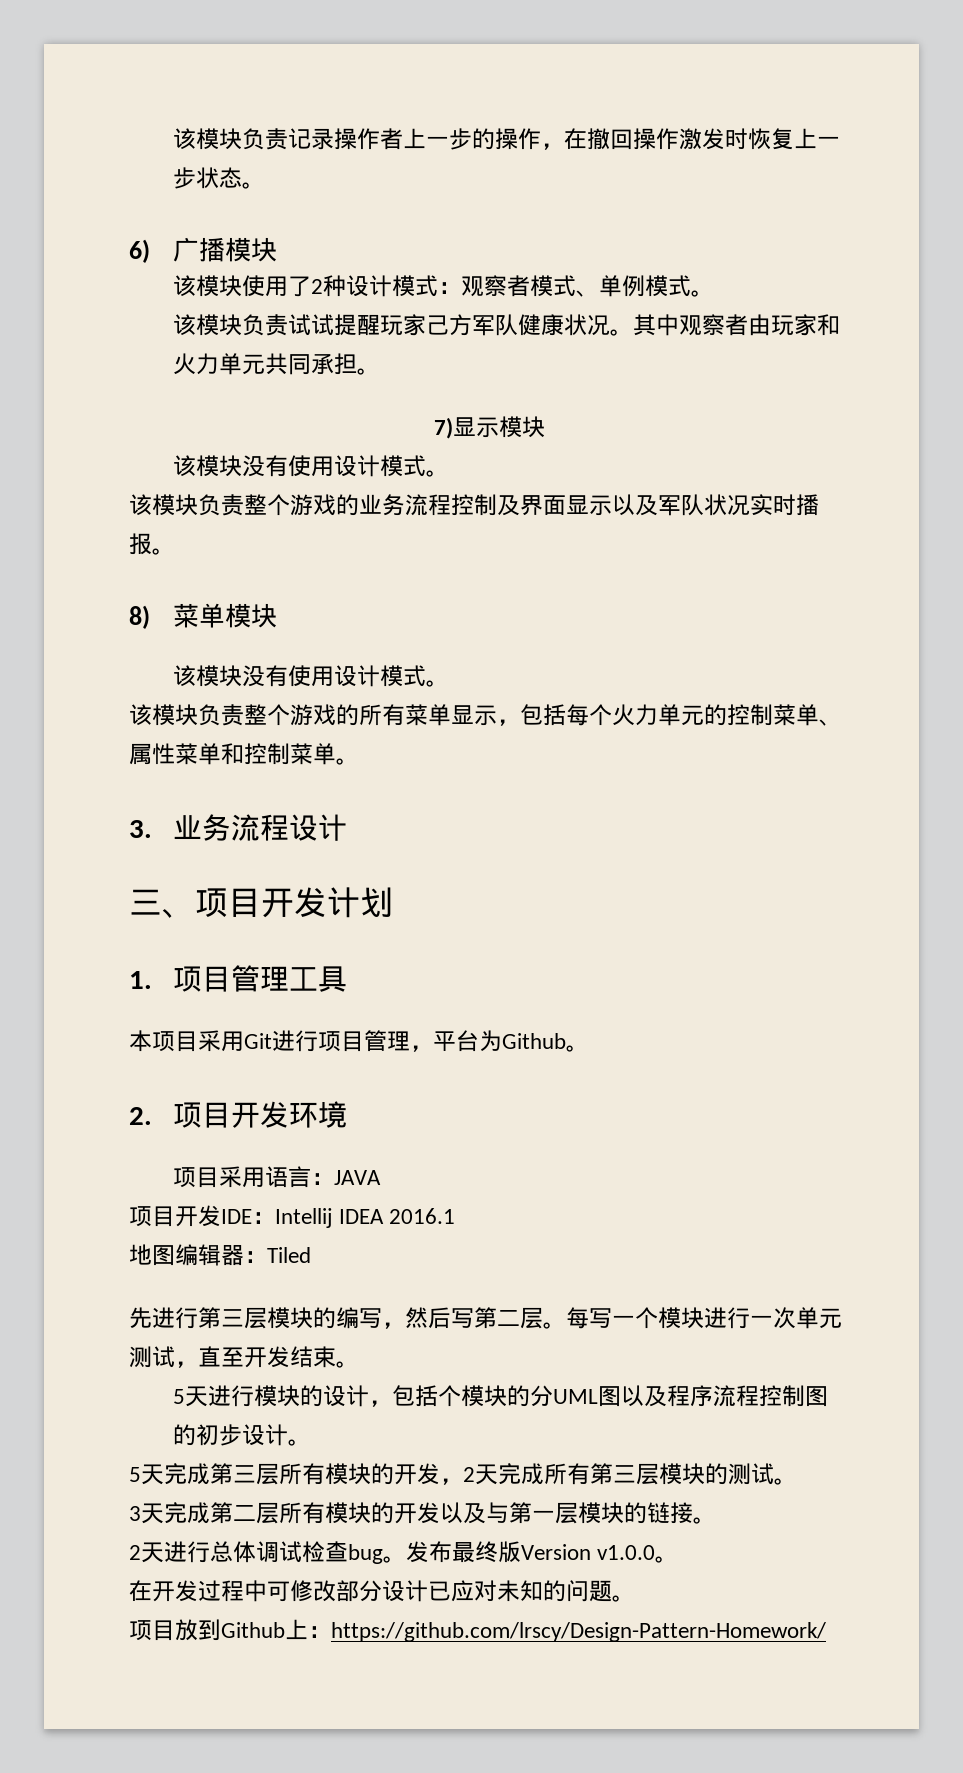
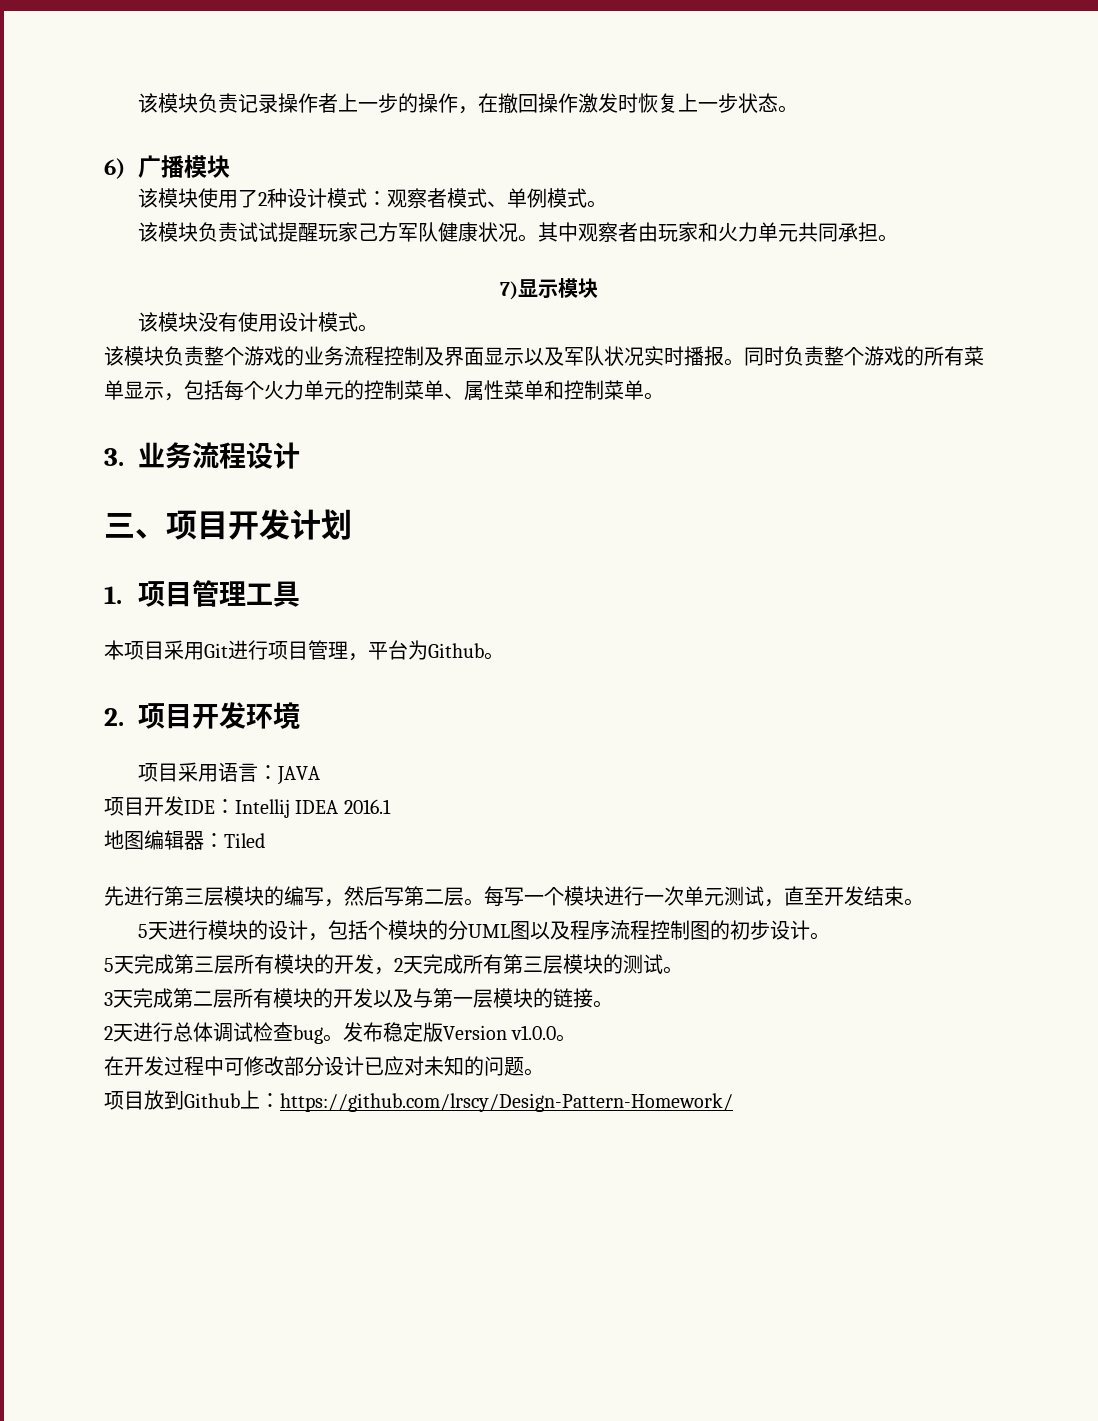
- 该模块负责整个游戏的业务流程控制及界面显示以及军队状况实时播报。
- 8)菜单模块
- 该模块没有使用设计模式。
- 该模块负责整个游戏的所有菜单显示，包括每个火力单元的控制菜单、属性菜单和控制菜单。
+ 该模块负责整个游戏的业务流程控制及界面显示以及军队状况实时播报。同时负责整个游戏的所有菜单显示，包括每个火力单元的控制菜单、属性菜单和控制菜单。
- 发布最终版Version v1.0.0。
+ 发布稳定版Version v1.0.0。

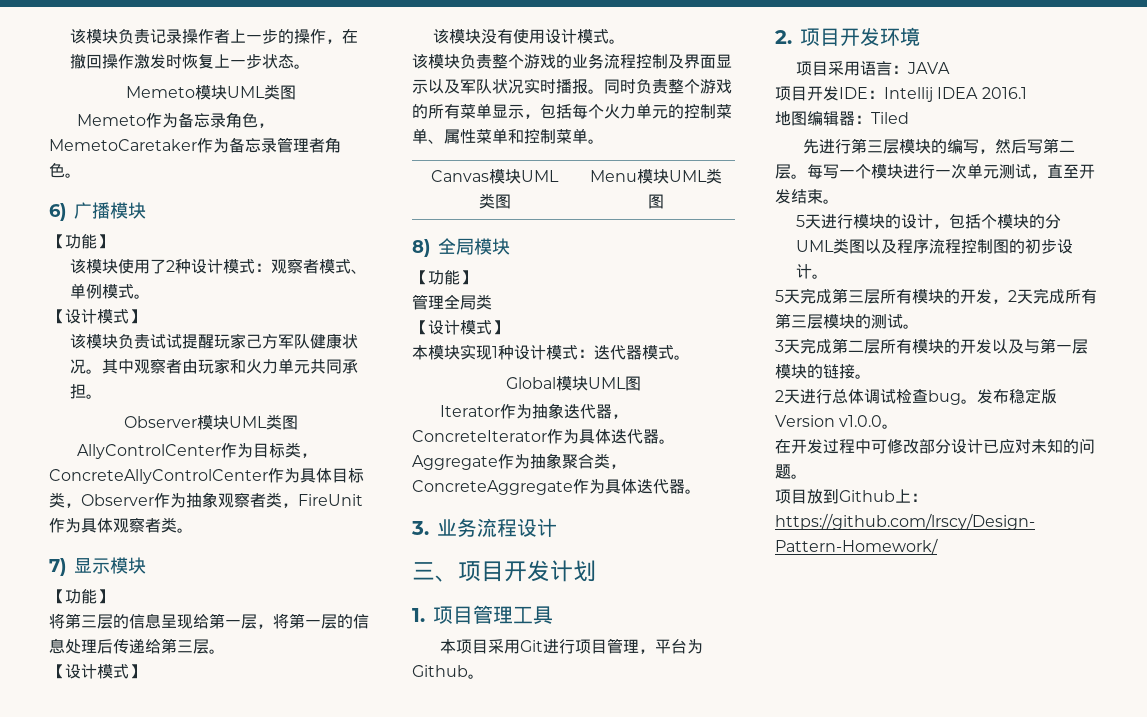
+ Memeto模块UML类图
+ Memeto作为备忘录角色，MemetoCaretaker作为备忘录管理者角色。
  6)广播模块
+ 【功能】
  该模块使用了2种设计模式：观察者模式、单例模式。
+ 【设计模式】
+ Observer模块UML类图
+ AllyControlCenter作为目标类，ConcreteAllyControlCenter作为具体目标类，Observer作为抽象观察者类，FireUnit作为具体观察者类。
  7)显示模块
+ 【功能】
+ 将第三层的信息呈现给第一层，将第一层的信息处理后传递给第三层。
+ 【设计模式】
+ Canvas模块UML类图 | Menu模块UML类图
+ 8)全局模块
+ 【功能】
+ 管理全局类
+ 【设计模式】
+ 本模块实现1种设计模式：迭代器模式。
+ Global模块UML图
+ Iterator作为抽象迭代器，ConcreteIterator作为具体迭代器。Aggregate作为抽象聚合类，ConcreteAggregate作为具体迭代器。
- 5天进行模块的设计，包括个模块的分UML图以及程序流程控制图的初步设计。
+ 5天进行模块的设计，包括个模块的分UML类图以及程序流程控制图的初步设计。

